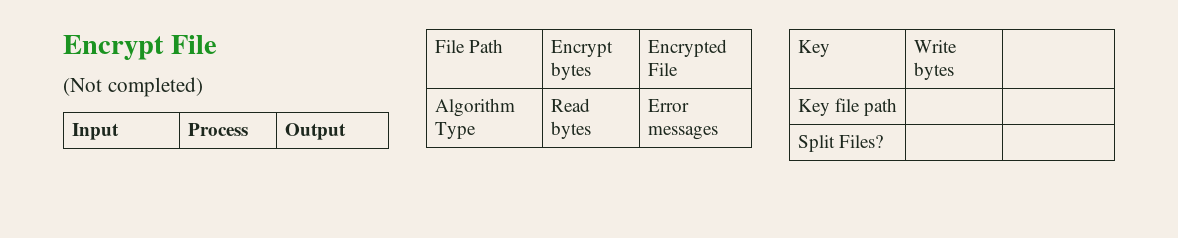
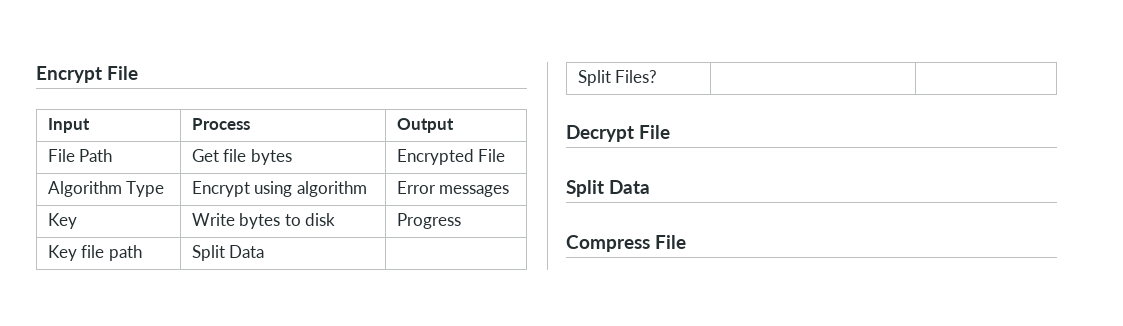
- (Not completed)
- File Path | Encrypt bytes | Encrypted File
+ File Path | Get file bytes | Encrypted File
- Algorithm Type | Read bytes | Error messages
+ Algorithm Type | Encrypt using algorithm | Error messages
- Key | Write bytes |
+ Key | Write bytes to disk | Progress
- Key file path | |
+ Key file path | Split Data |
+ Decrypt File
+ Split Data
+ Compress File

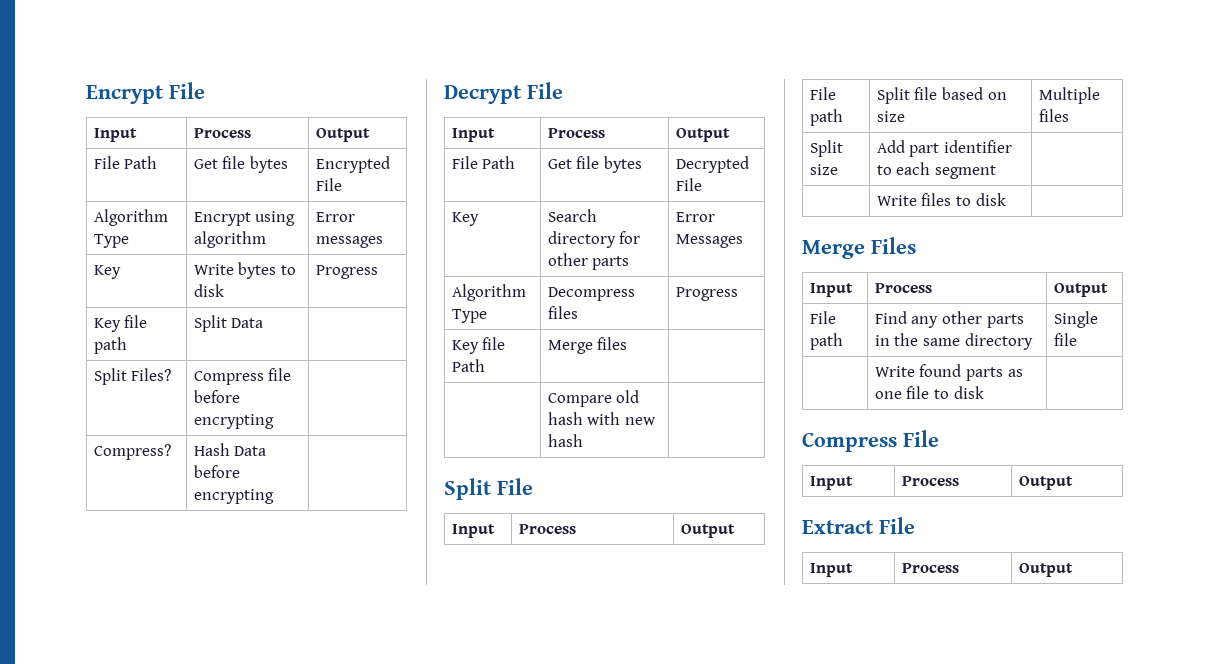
- Split Files? | |
+ Split Files? | Compress file before encrypting |
+ Compress? | Hash Data before encrypting |
  Decrypt File
- Split Data
+ Input | Process | Output
+ File Path | Get file bytes | Decrypted File
+ Key | Search directory for other parts | Error Messages
+ Algorithm Type | Decompress files | Progress
+ Key file Path | Merge files |
+ | Compare old hash with new hash |
+ Split File
+ Input | Process | Output
+ File path | Split file based on size | Multiple files
+ Split size | Add part identifier to each segment |
+ | Write files to disk |
+ Merge Files
+ Input | Process | Output
+ File path | Find any other parts in the same directory | Single file
+ | Write found parts as one file to disk |
  Compress File
+ Input | Process | Output
+ Extract File
+ Input | Process | Output

